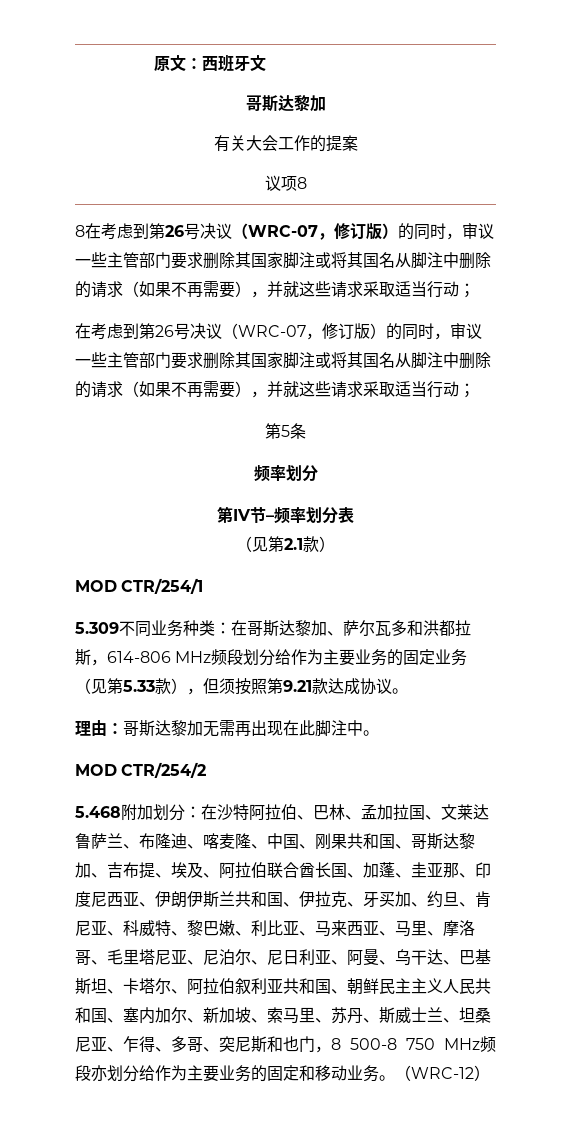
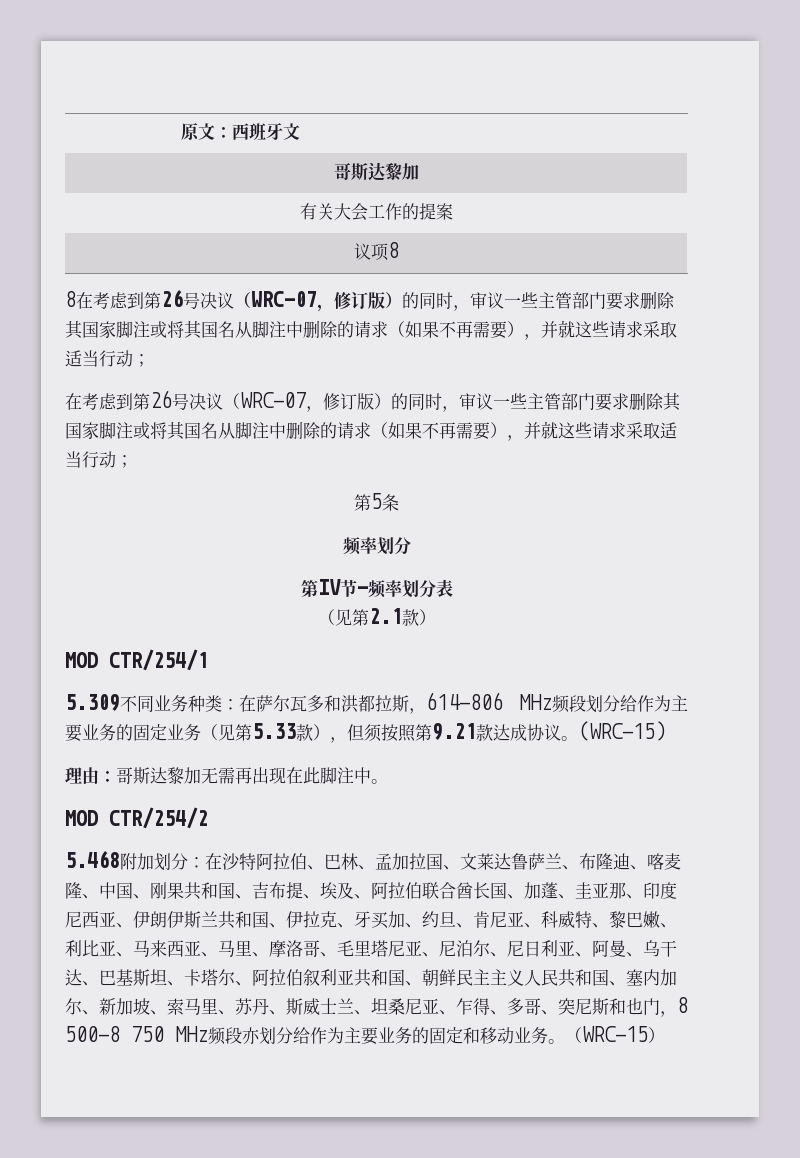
- 5.309不同业务种类：在哥斯达黎加、萨尔瓦多和洪都拉斯，614-806 MHz频段划分给作为主要业务的固定业务（见第5.33款），但须按照第9.21款达成协议。
+ 5.309不同业务种类：在萨尔瓦多和洪都拉斯，614-806 MHz频段划分给作为主要业务的固定业务（见第5.33款），但须按照第9.21款达成协议。(WRC-15)
- 在沙特阿拉伯、巴林、孟加拉国、文莱达鲁萨兰、布隆迪、喀麦隆、中国、刚果共和国、哥斯达黎加、吉布提、埃及、阿拉伯联合酋长国、加蓬、圭亚那、印度尼西亚、伊朗伊斯兰共和国、伊拉克、牙买加、约旦、肯尼亚、科威特、黎巴嫩、利比亚、马来西亚、马里、摩洛哥、毛里塔尼亚、尼泊尔、尼日利亚、阿曼、乌干达、巴基斯坦、卡塔尔、阿拉伯叙利亚共和国、朝鲜民主主义人民共和国、塞内加尔、新加坡、索马里、苏丹、斯威士兰、坦桑尼亚、乍得、多哥、突尼斯和也门，8 500-8 750 MHz频段亦划分给作为主要业务的固定和移动业务。
+ 在沙特阿拉伯、巴林、孟加拉国、文莱达鲁萨兰、布隆迪、喀麦隆、中国、刚果共和国、吉布提、埃及、阿拉伯联合酋长国、加蓬、圭亚那、印度尼西亚、伊朗伊斯兰共和国、伊拉克、牙买加、约旦、肯尼亚、科威特、黎巴嫩、利比亚、马来西亚、马里、摩洛哥、毛里塔尼亚、尼泊尔、尼日利亚、阿曼、乌干达、巴基斯坦、卡塔尔、阿拉伯叙利亚共和国、朝鲜民主主义人民共和国、塞内加尔、新加坡、索马里、苏丹、斯威士兰、坦桑尼亚、乍得、多哥、突尼斯和也门，8 500-8 750 MHz频段亦划分给作为主要业务的固定和移动业务。
- （WRC-12）
+ （WRC-15）

